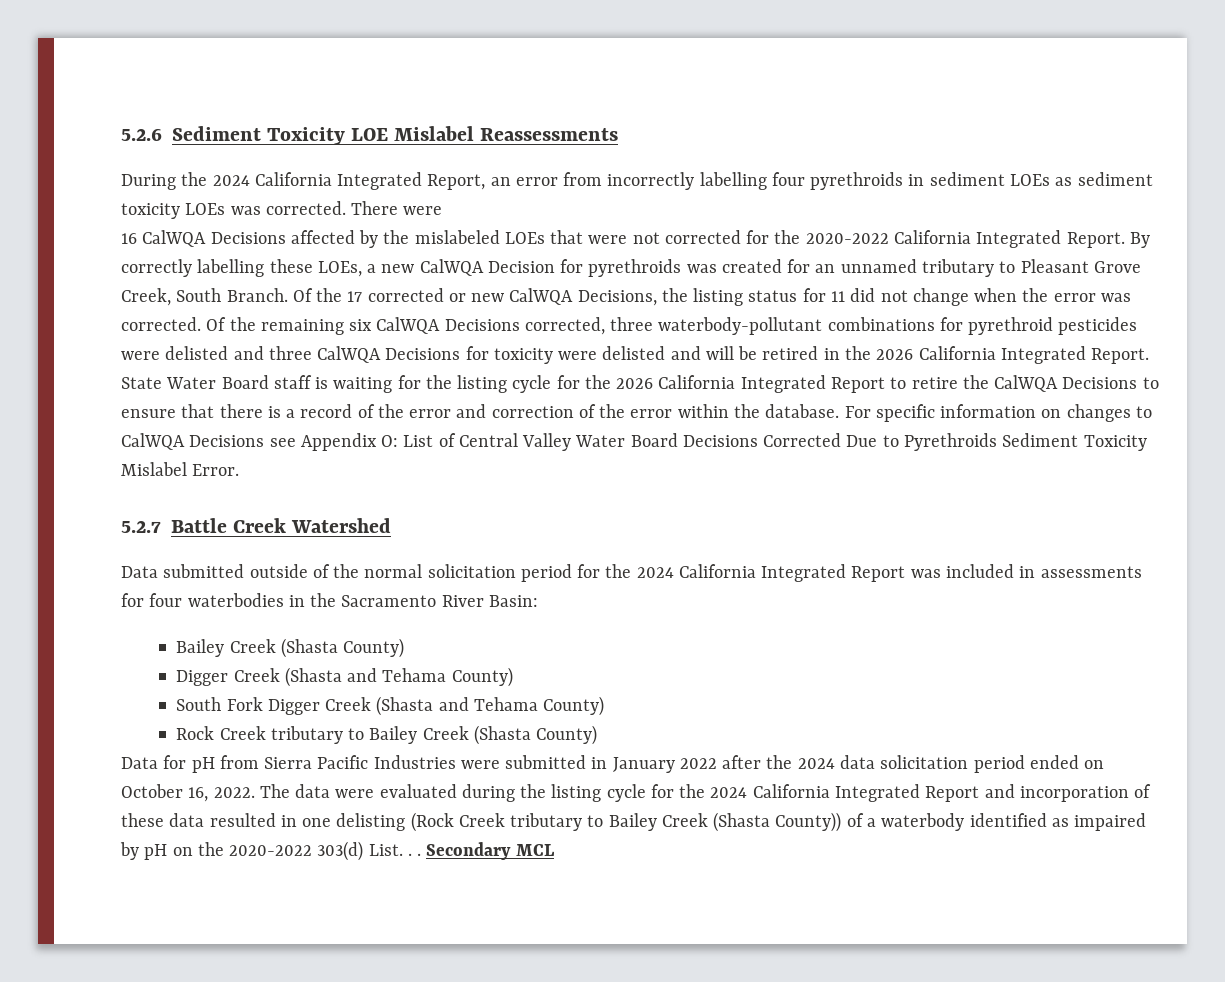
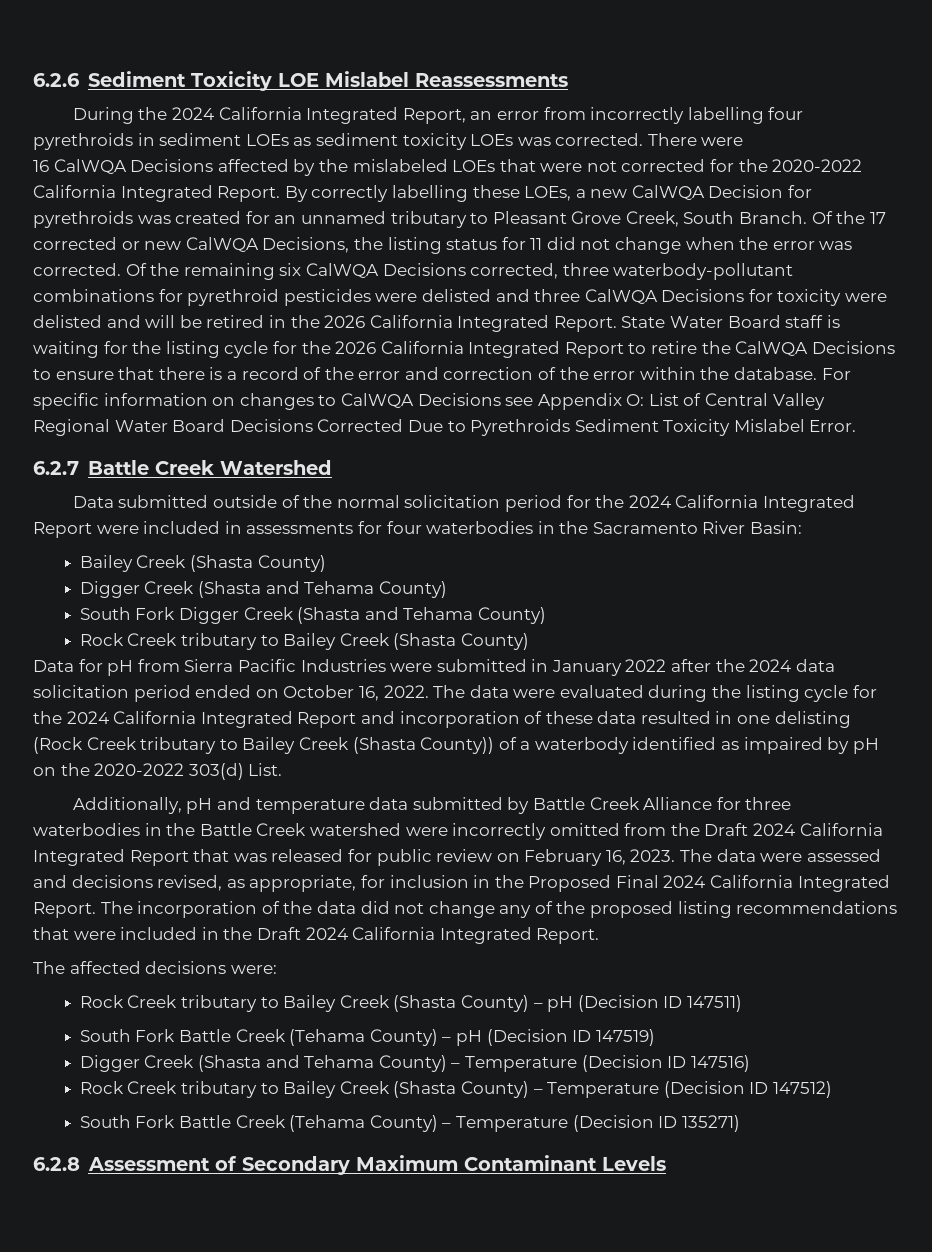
- 5.2.6 Sediment Toxicity LOE Mislabel Reassessments
+ 6.2.6 Sediment Toxicity LOE Mislabel Reassessments
- For specific information on changes to CalWQA Decisions see Appendix O: List of Central Valley Water Board Decisions Corrected Due to Pyrethroids Sediment Toxicity Mislabel Error.
+ For specific information on changes to CalWQA Decisions see Appendix O: List of Central Valley Regional Water Board Decisions Corrected Due to Pyrethroids Sediment Toxicity Mislabel Error.
- 5.2.7 Battle Creek Watershed
+ 6.2.7 Battle Creek Watershed
- Data submitted outside of the normal solicitation period for the 2024 California Integrated Report was included in assessments for four waterbodies in the Sacramento River Basin:
+ Data submitted outside of the normal solicitation period for the 2024 California Integrated Report were included in assessments for four waterbodies in the Sacramento River Basin:
- The data were evaluated during the listing cycle for the 2024 California Integrated Report and incorporation of these data resulted in one delisting (Rock Creek tributary to Bailey Creek (Shasta County)) of a waterbody identified as impaired by pH on the 2020-2022 303(d) List. . . Secondary MCL
+ The data were evaluated during the listing cycle for the 2024 California Integrated Report and incorporation of these data resulted in one delisting (Rock Creek tributary to Bailey Creek (Shasta County)) of a waterbody identified as impaired by pH on the 2020-2022 303(d) List.
+ Additionally, pH and temperature data submitted by Battle Creek Alliance for three waterbodies in the Battle Creek watershed were incorrectly omitted from the Draft 2024 California Integrated Report that was released for public review on February 16, 2023. The data were assessed and decisions revised, as appropriate, for inclusion in the Proposed Final 2024 California Integrated Report. The incorporation of the data did not change any of the proposed listing recommendations that were included in the Draft 2024 California Integrated Report.
+ The affected decisions were:
+ Rock Creek tributary to Bailey Creek (Shasta County) – pH (Decision ID 147511)
+ South Fork Battle Creek (Tehama County) – pH (Decision ID 147519)
+ Digger Creek (Shasta and Tehama County) – Temperature (Decision ID 147516)
+ Rock Creek tributary to Bailey Creek (Shasta County) – Temperature (Decision ID 147512)
+ South Fork Battle Creek (Tehama County) – Temperature (Decision ID 135271)
+ 6.2.8 Assessment of Secondary Maximum Contaminant Levels

